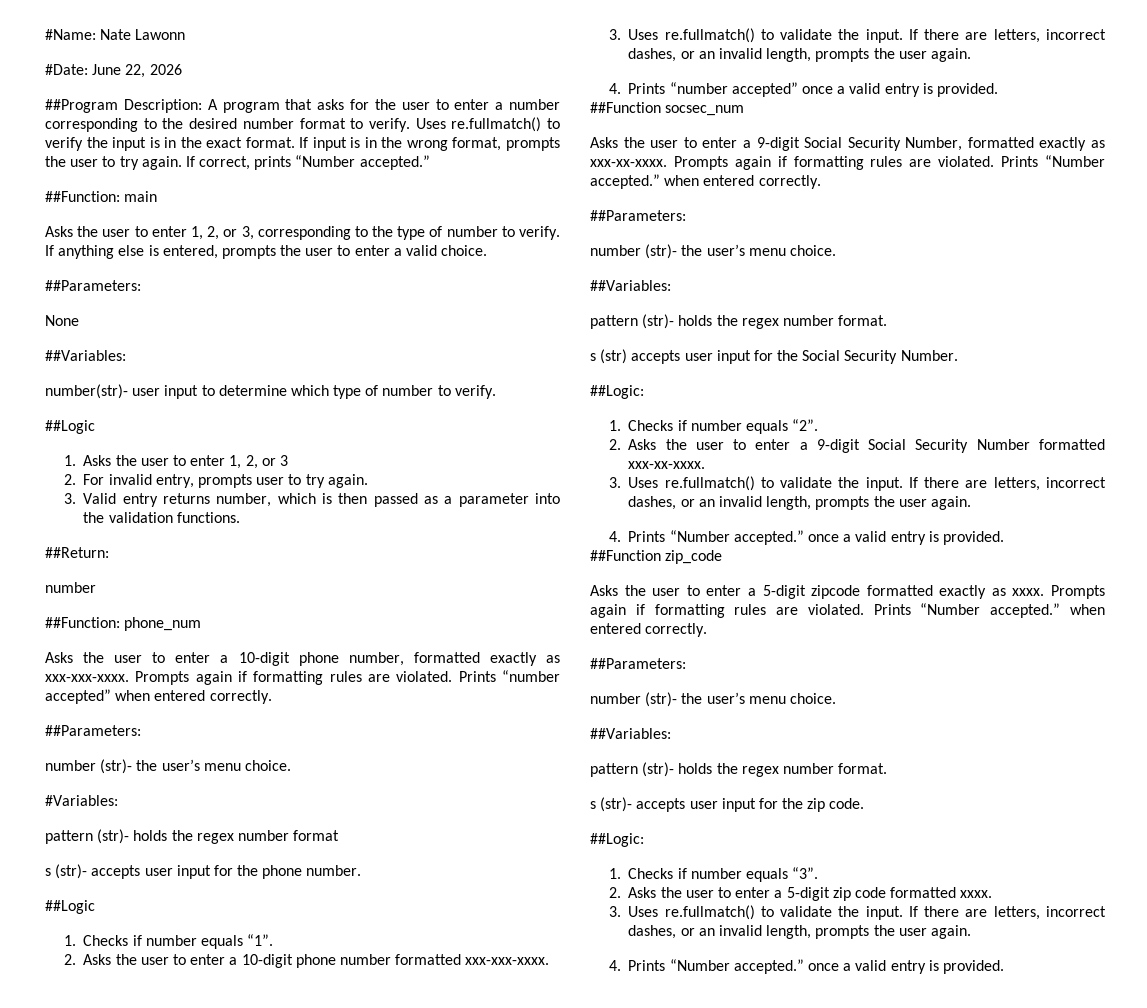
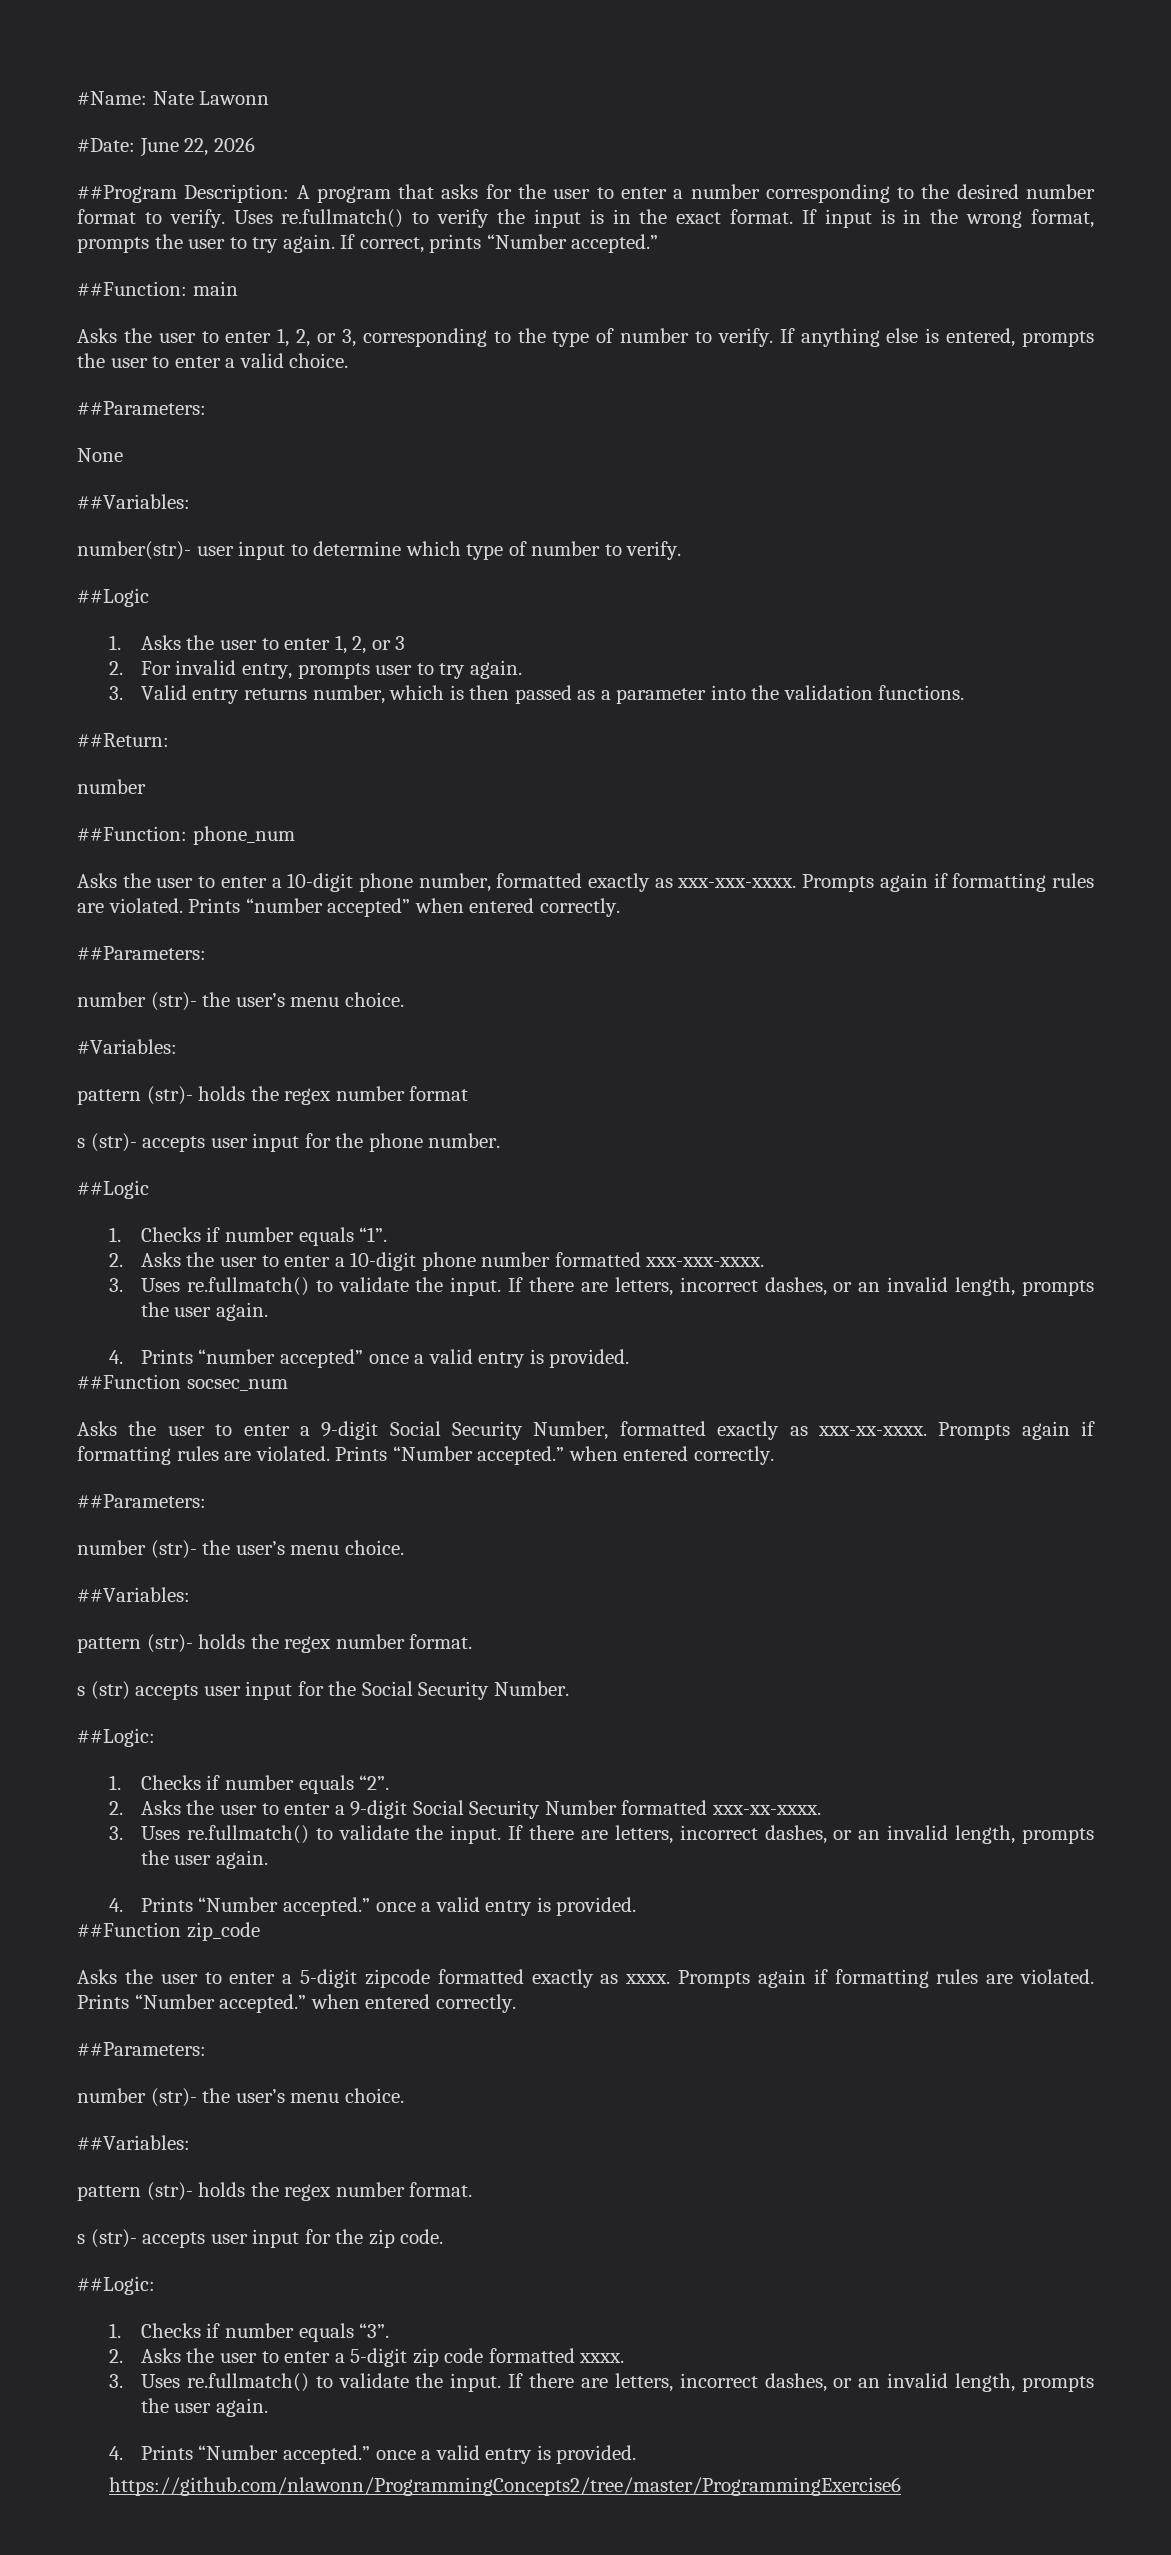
+ https://github.com/nlawonn/ProgrammingConcepts2/tree/master/ProgrammingExercise6

